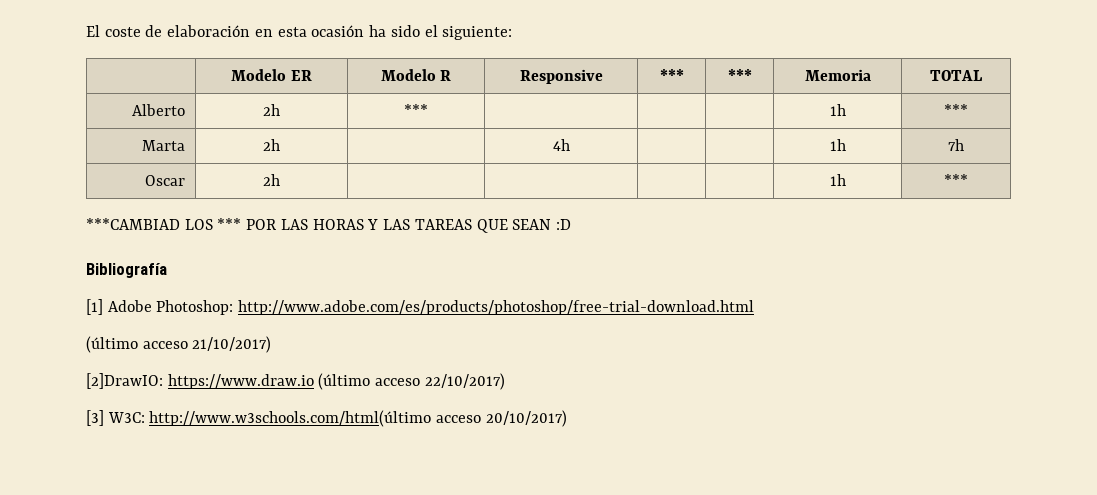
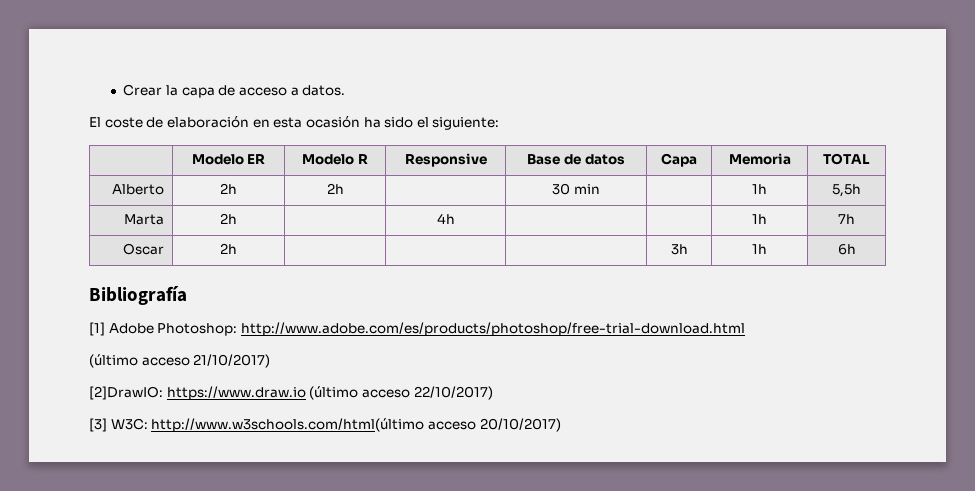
+ Crear la capa de acceso a datos.
- | Modelo ER | Modelo R | Responsive | *** | *** | Memoria | TOTAL
+ | Modelo ER | Modelo R | Responsive | Base de datos | Capa | Memoria | TOTAL
- Alberto | 2h | *** | | | | 1h | ***
+ Alberto | 2h | 2h | | 30 min | | 1h | 5,5h
- Oscar | 2h | | | | | 1h | ***
- ***CAMBIAD LOS *** POR LAS HORAS Y LAS TAREAS QUE SEAN :D
+ Oscar | 2h | | | | 3h | 1h | 6h

